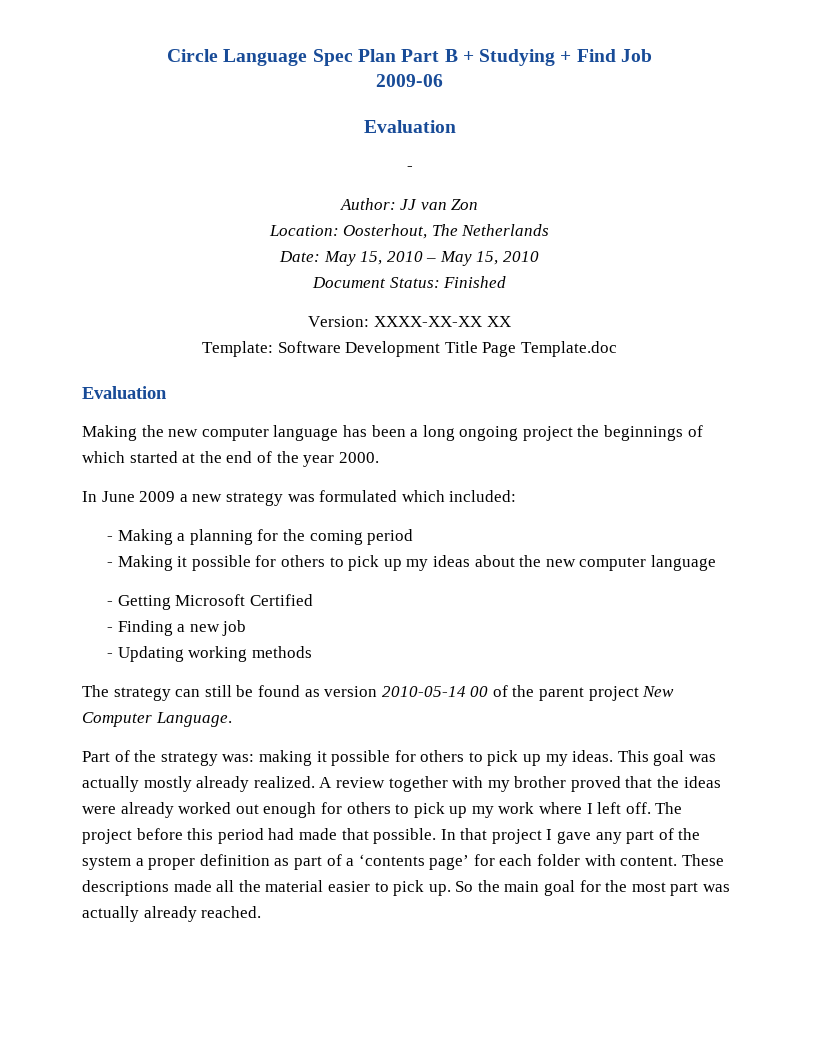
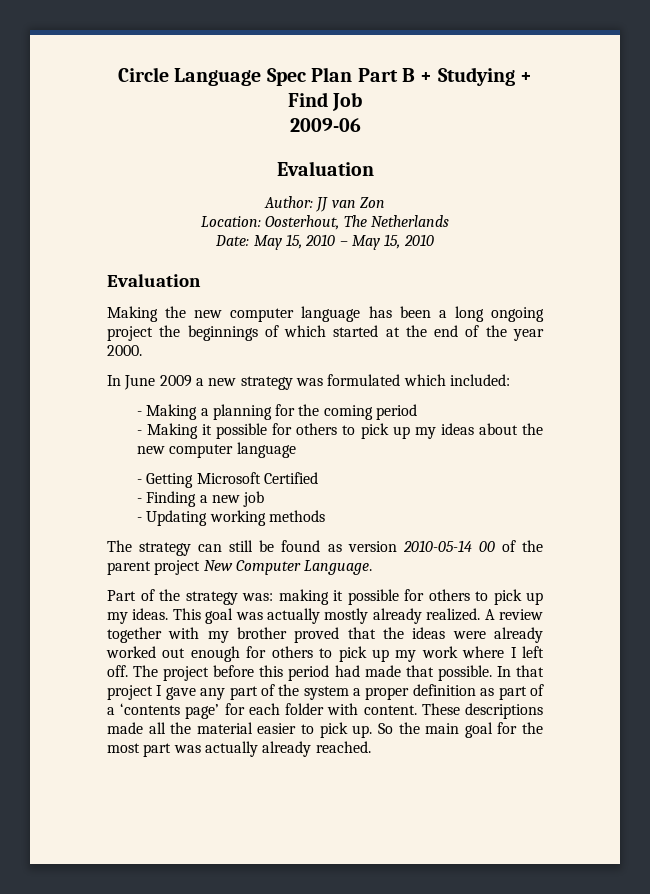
  2009-06
  Evaluation
- -
- Document Status: Finished
- Version: XXXX-XX-XX XX
- Template: Software Development Title Page Template.doc

